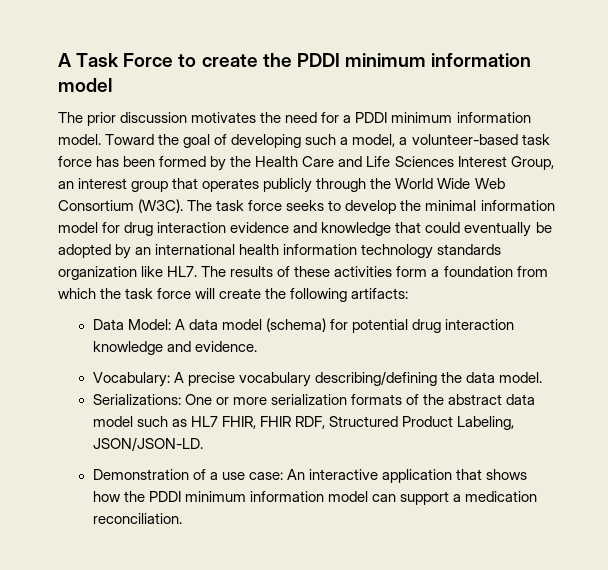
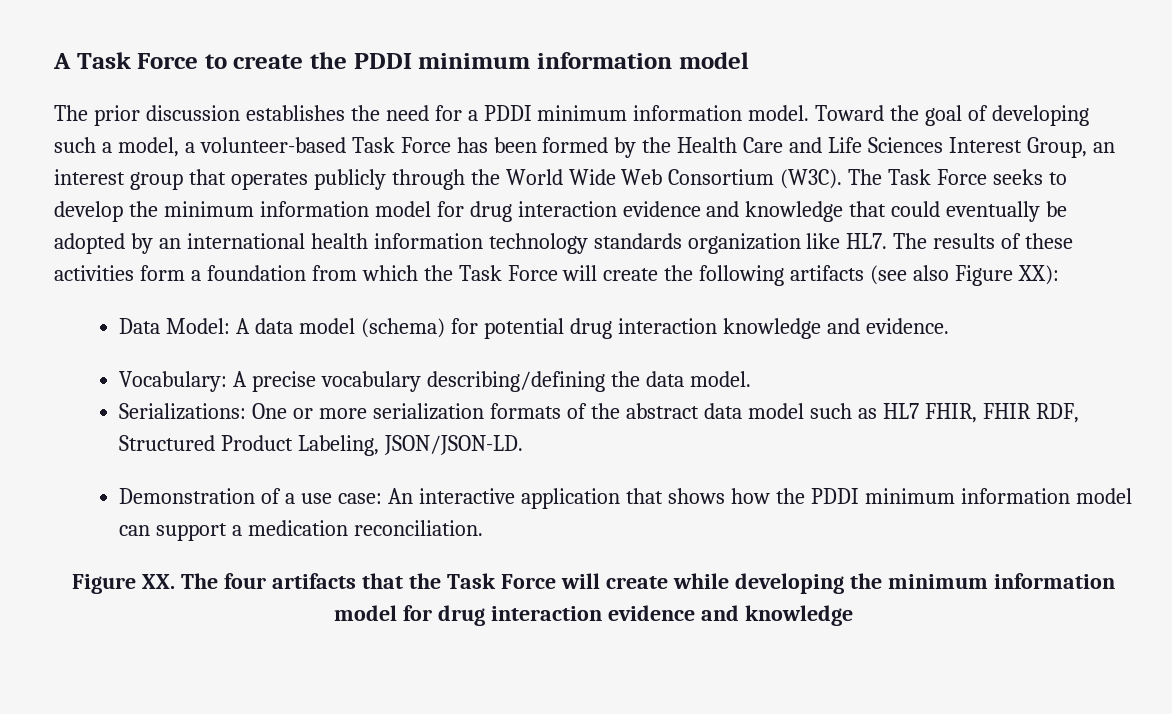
- The prior discussion motivates the need for a PDDI minimum information model.
+ The prior discussion establishes the need for a PDDI minimum information model.
- Toward the goal of developing such a model, a volunteer-based task force has been formed by the Health Care and Life Sciences Interest Group, an interest group that operates publicly through the World Wide Web Consortium (W3C).
+ Toward the goal of developing such a model, a volunteer-based Task Force has been formed by the Health Care and Life Sciences Interest Group, an interest group that operates publicly through the World Wide Web Consortium (W3C).
- The task force seeks to develop the minimal information model for drug interaction evidence and knowledge that could eventually be adopted by an international health information technology standards organization like HL7. The results of these activities form a foundation from which the task force will create the following artifacts:
+ The Task Force seeks to develop the minimum information model for drug interaction evidence and knowledge that could eventually be adopted by an international health information technology standards organization like HL7. The results of these activities form a foundation from which the Task Force will create the following artifacts (see also Figure XX):
+ Figure XX. The four artifacts that the Task Force will create while developing the minimum information model for drug interaction evidence and knowledge

